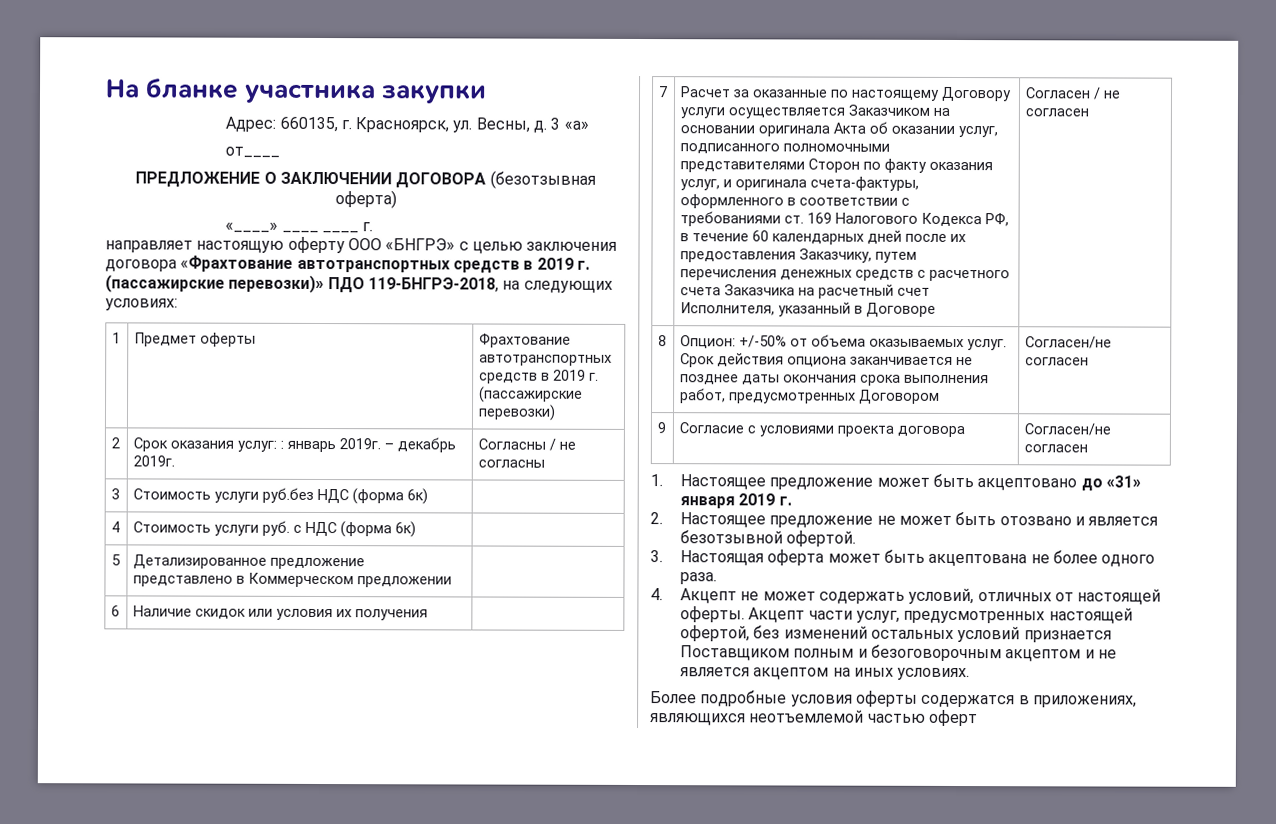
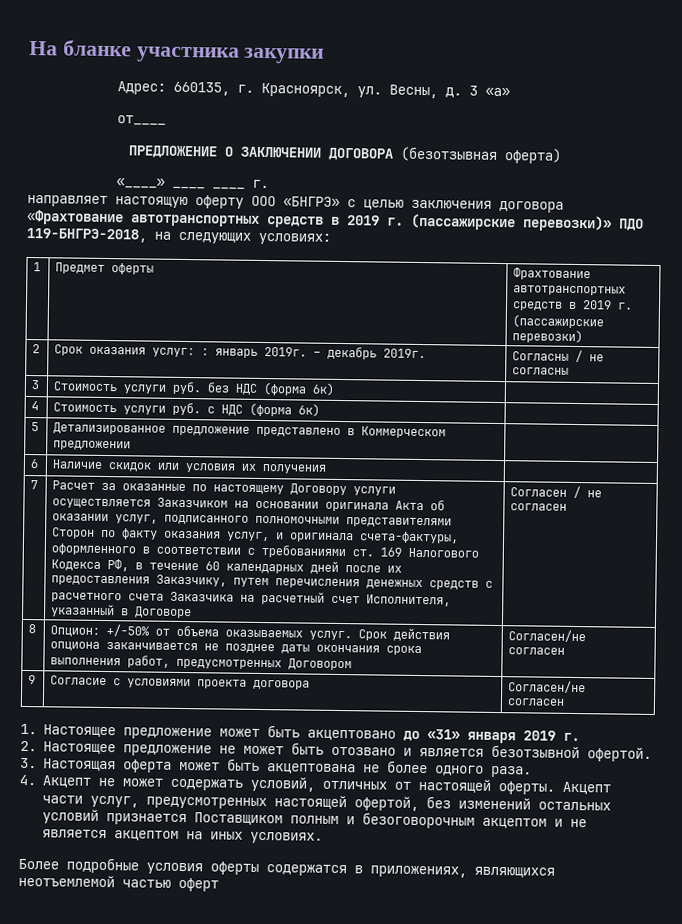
- 3 | Стоимость услуги руб.без НДС (форма 6к) |
+ 3 | Стоимость услуги руб. без НДС (форма 6к) |

